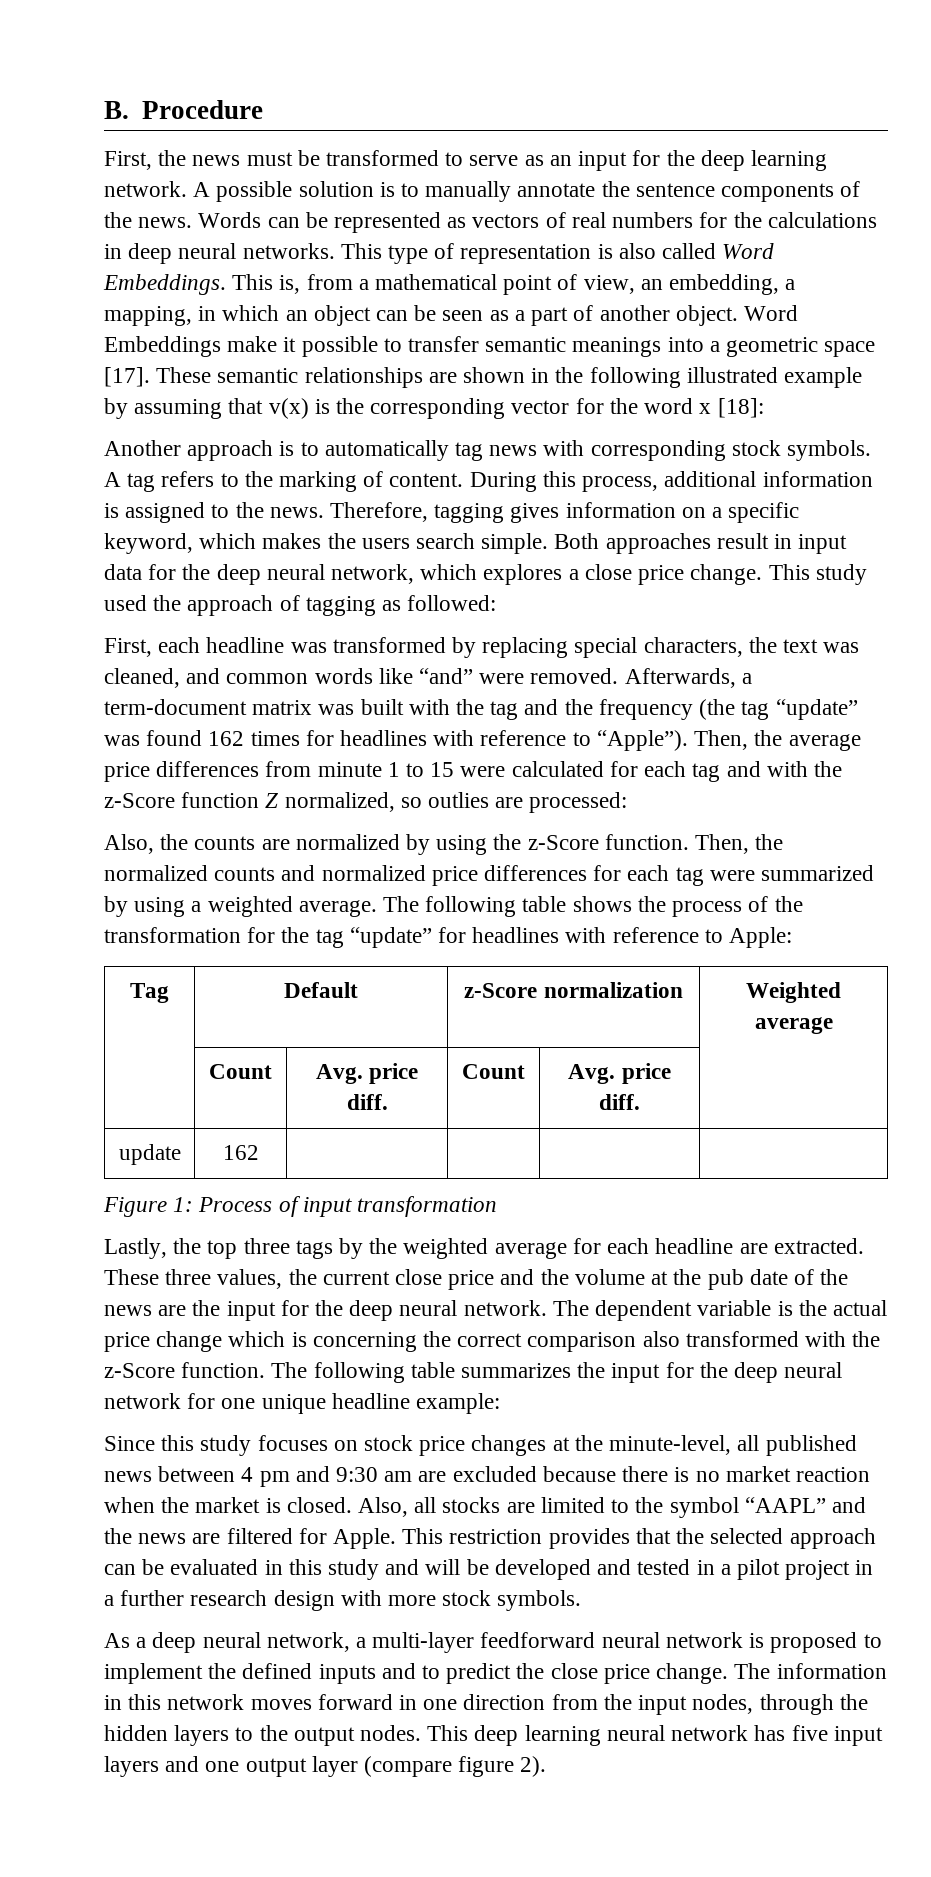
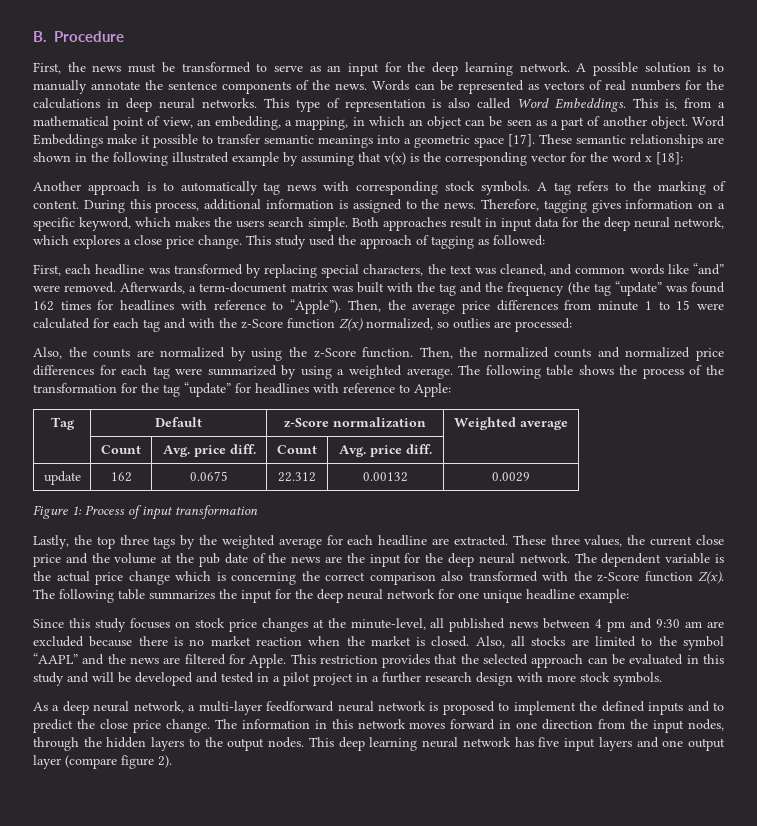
- Then, the average price differences from minute 1 to 15 were calculated for each tag and with the z-Score function Z normalized, so outlies are processed:
+ Then, the average price differences from minute 1 to 15 were calculated for each tag and with the z-Score function Z(x) normalized, so outlies are processed:
- update | 162 | | | |
+ update | 162 | 0.0675 | 22.312 | 0.00132 | 0.0029
- The dependent variable is the actual price change which is concerning the correct comparison also transformed with the z-Score function.
+ The dependent variable is the actual price change which is concerning the correct comparison also transformed with the z-Score function Z(x).

